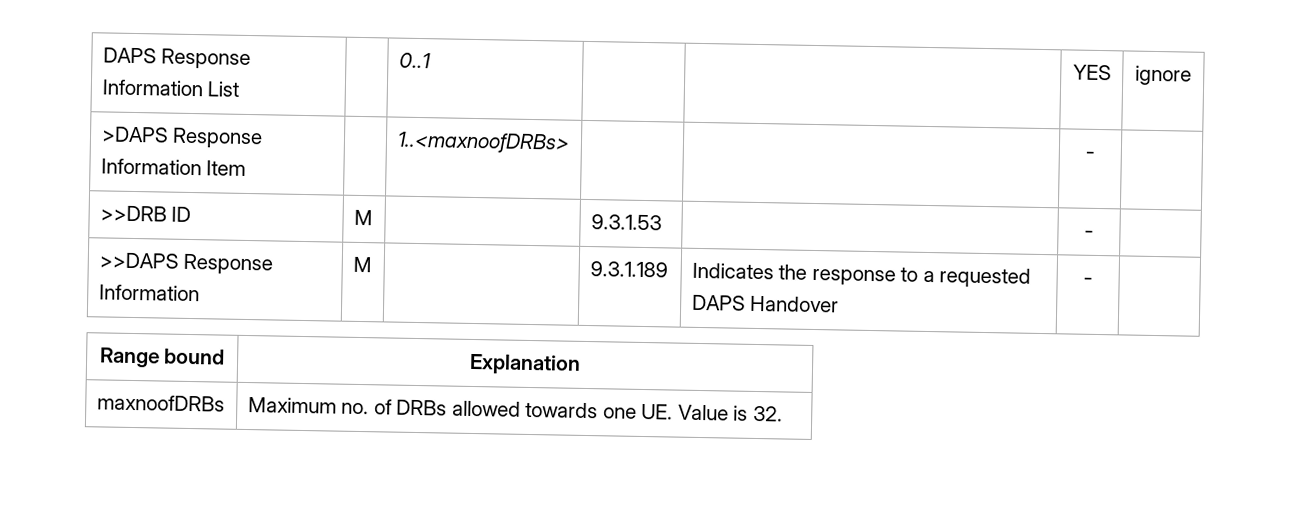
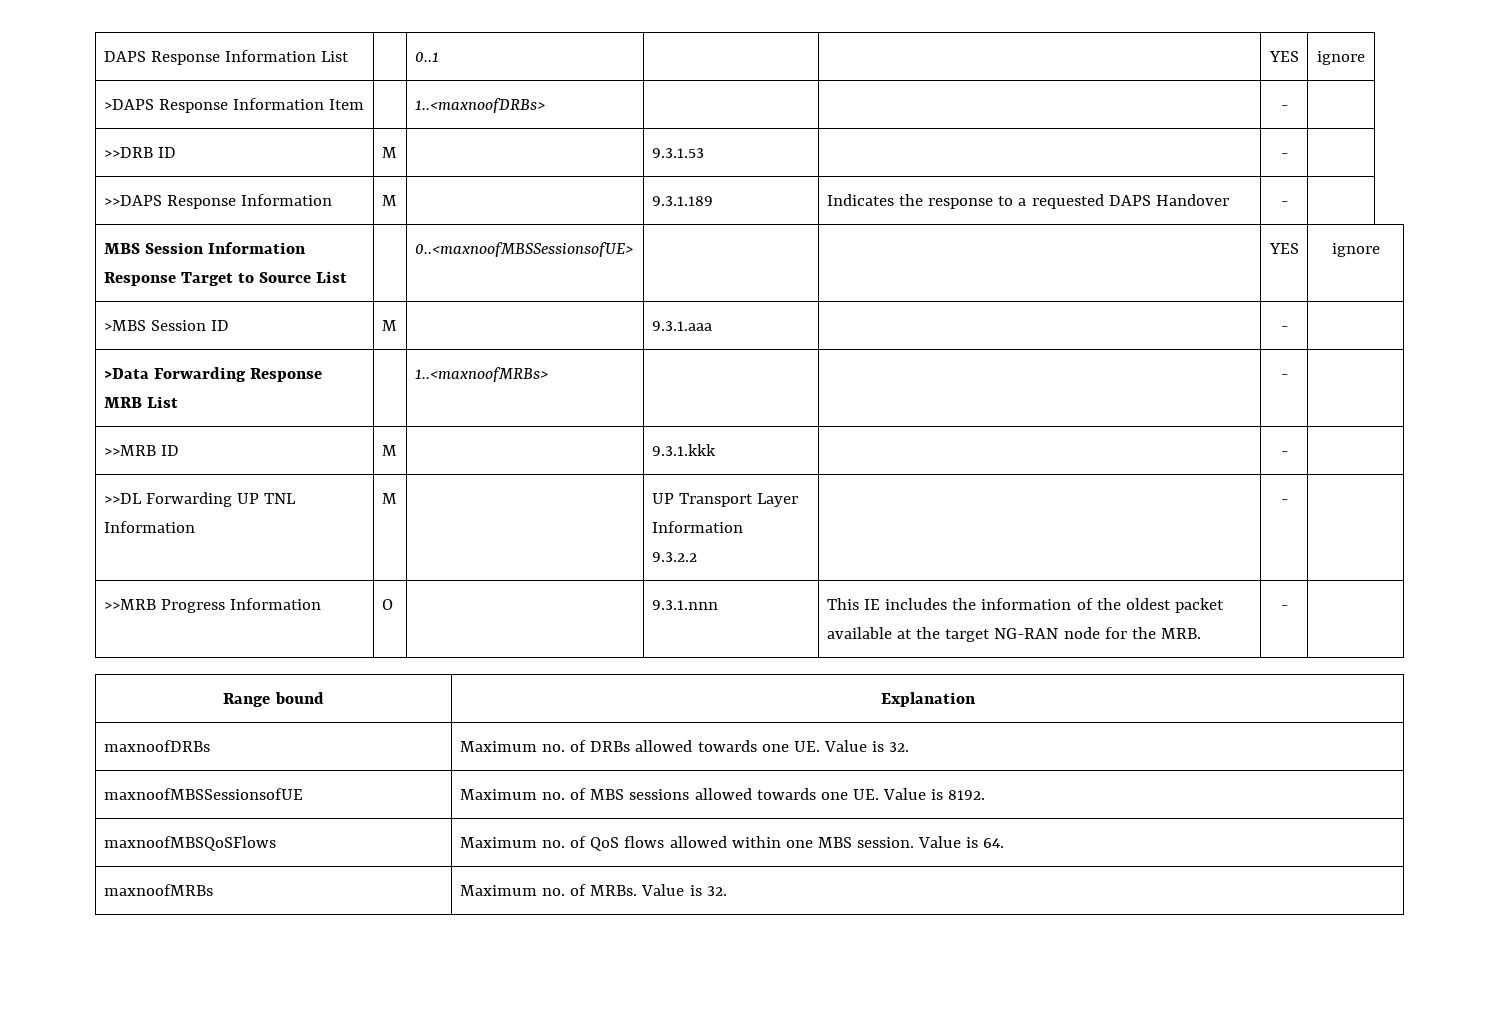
+ MBS Session Information Response Target to Source List | | 0..<maxnoofMBSSessionsofUE> | | | YES | ignore
+ >MBS Session ID | M | | 9.3.1.aaa | | - |
+ >Data Forwarding Response MRB List | | 1..<maxnoofMRBs> | | | - |
+ >>MRB ID | M | | 9.3.1.kkk | | - |
+ >>DL Forwarding UP TNL Information | M | | UP Transport Layer Information
+ 9.3.2.2 | | - |
+ >>MRB Progress Information | O | | 9.3.1.nnn | This IE includes the information of the oldest packet available at the target NG-RAN node for the MRB. | - |
+ maxnoofMBSSessionsofUE | Maximum no. of MBS sessions allowed towards one UE. Value is 8192.
+ maxnoofMBSQoSFlows | Maximum no. of QoS flows allowed within one MBS session. Value is 64.
+ maxnoofMRBs | Maximum no. of MRBs. Value is 32.

